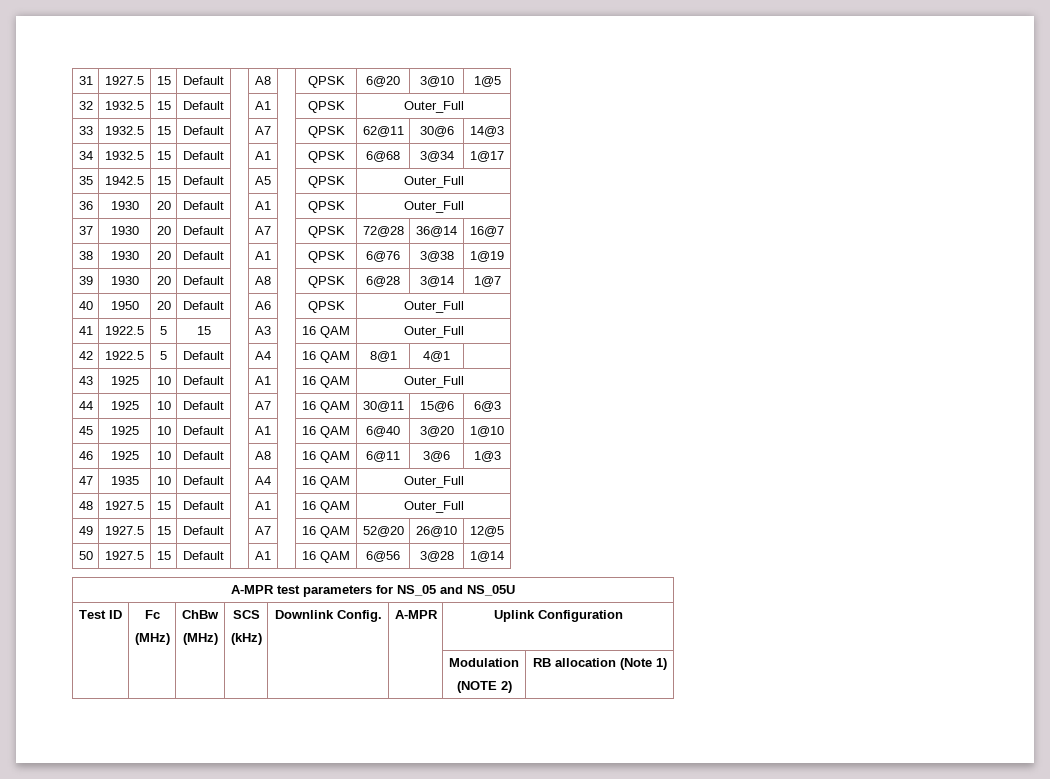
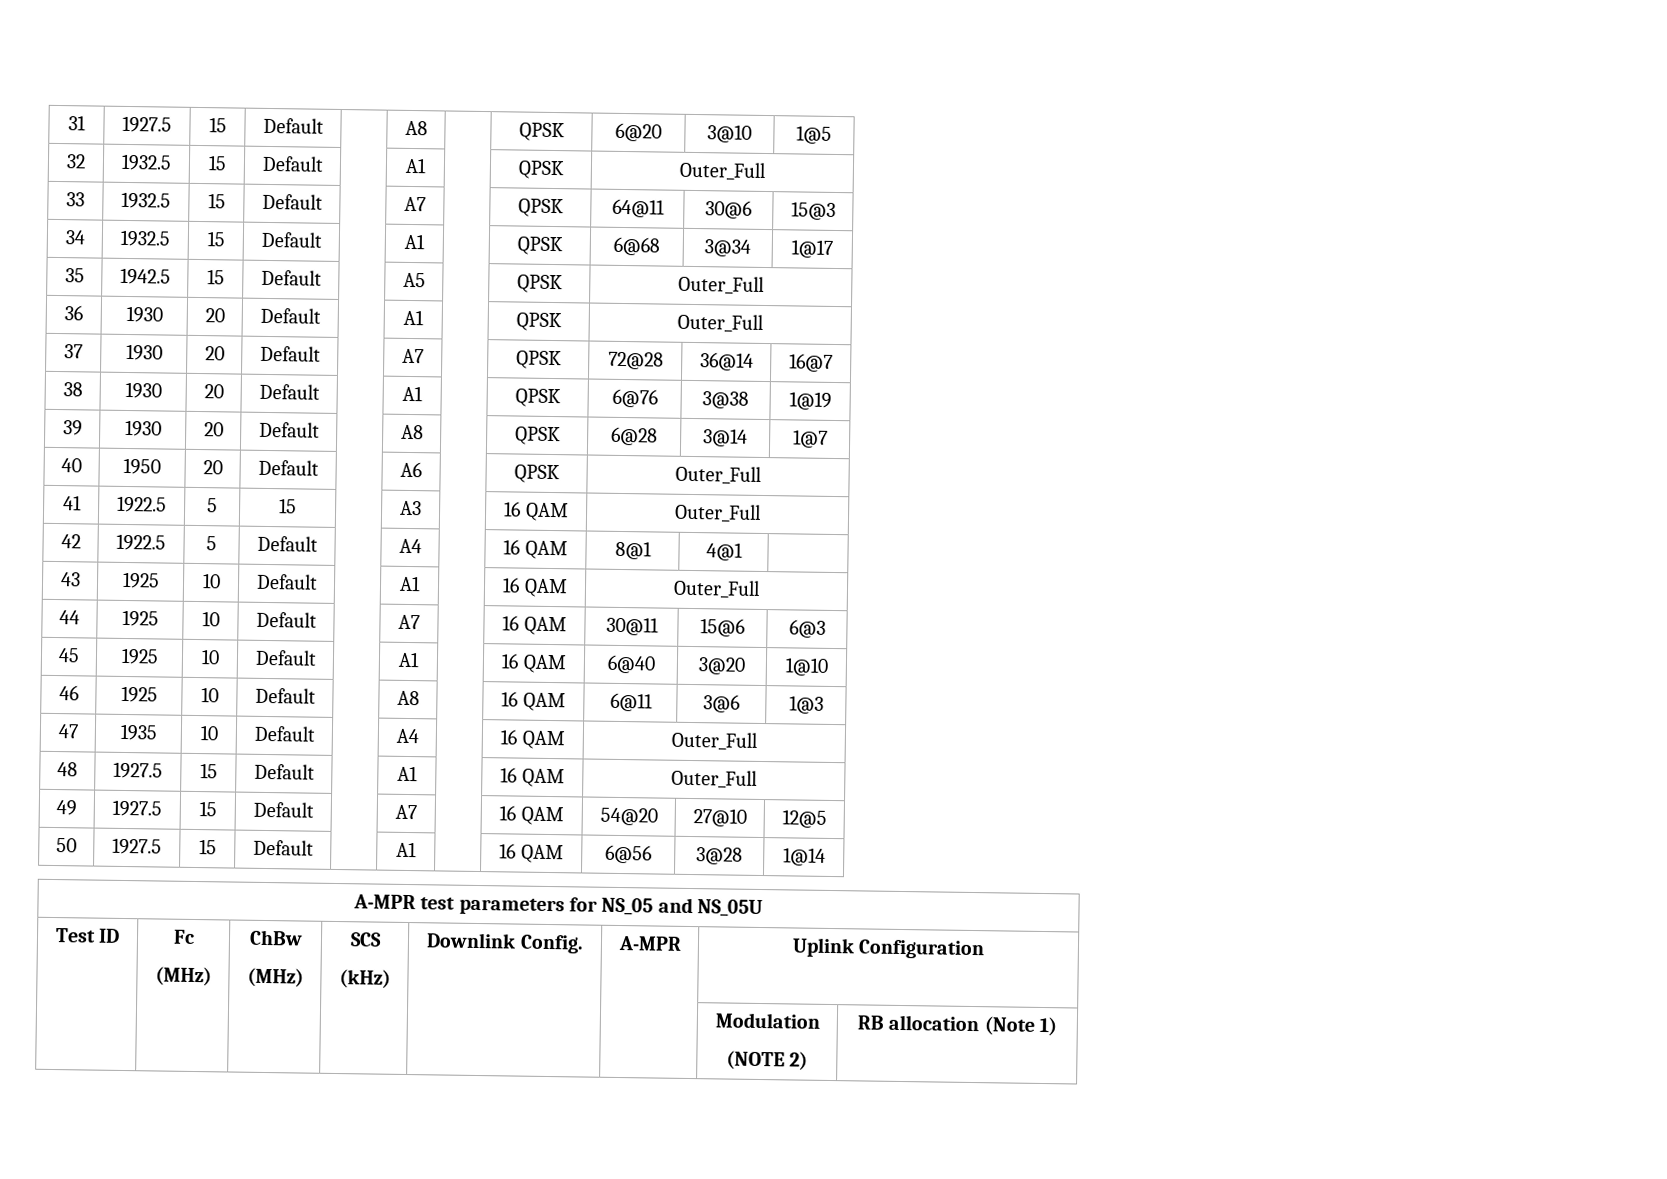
- 33 | 1932.5 | 15 | Default | | A7 | | QPSK | 62@11 | 30@6 | 14@3
+ 33 | 1932.5 | 15 | Default | | A7 | | QPSK | 64@11 | 30@6 | 15@3
- 49 | 1927.5 | 15 | Default | | A7 | | 16 QAM | 52@20 | 26@10 | 12@5
+ 49 | 1927.5 | 15 | Default | | A7 | | 16 QAM | 54@20 | 27@10 | 12@5

